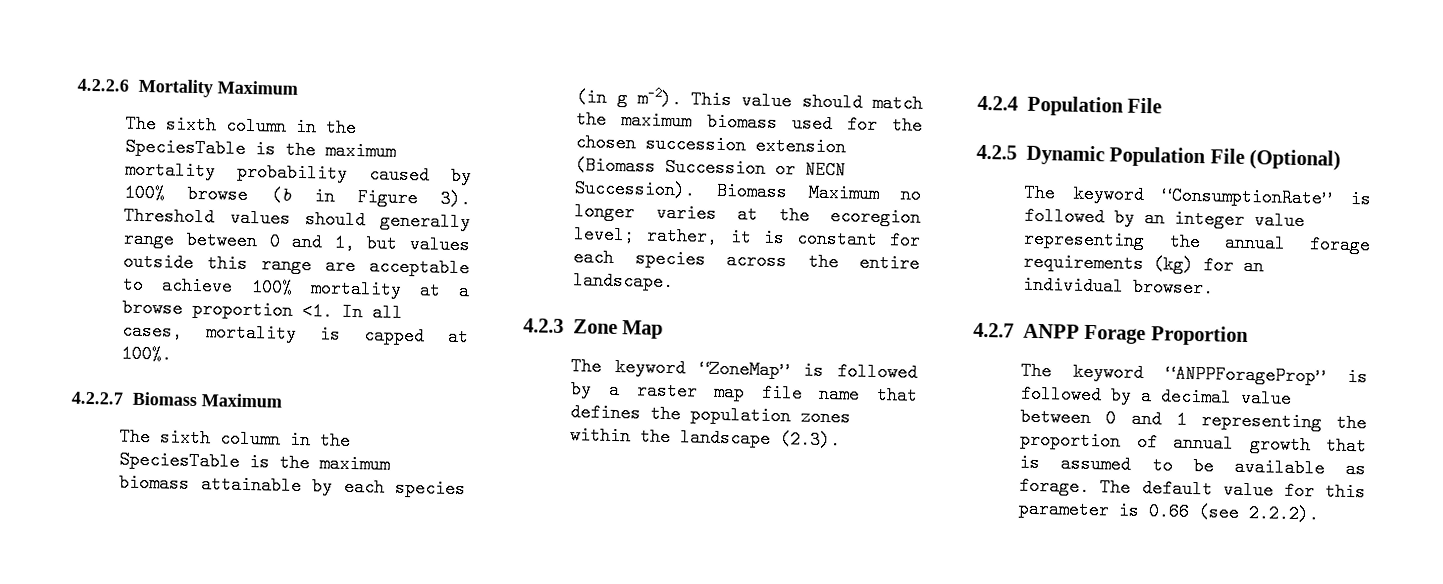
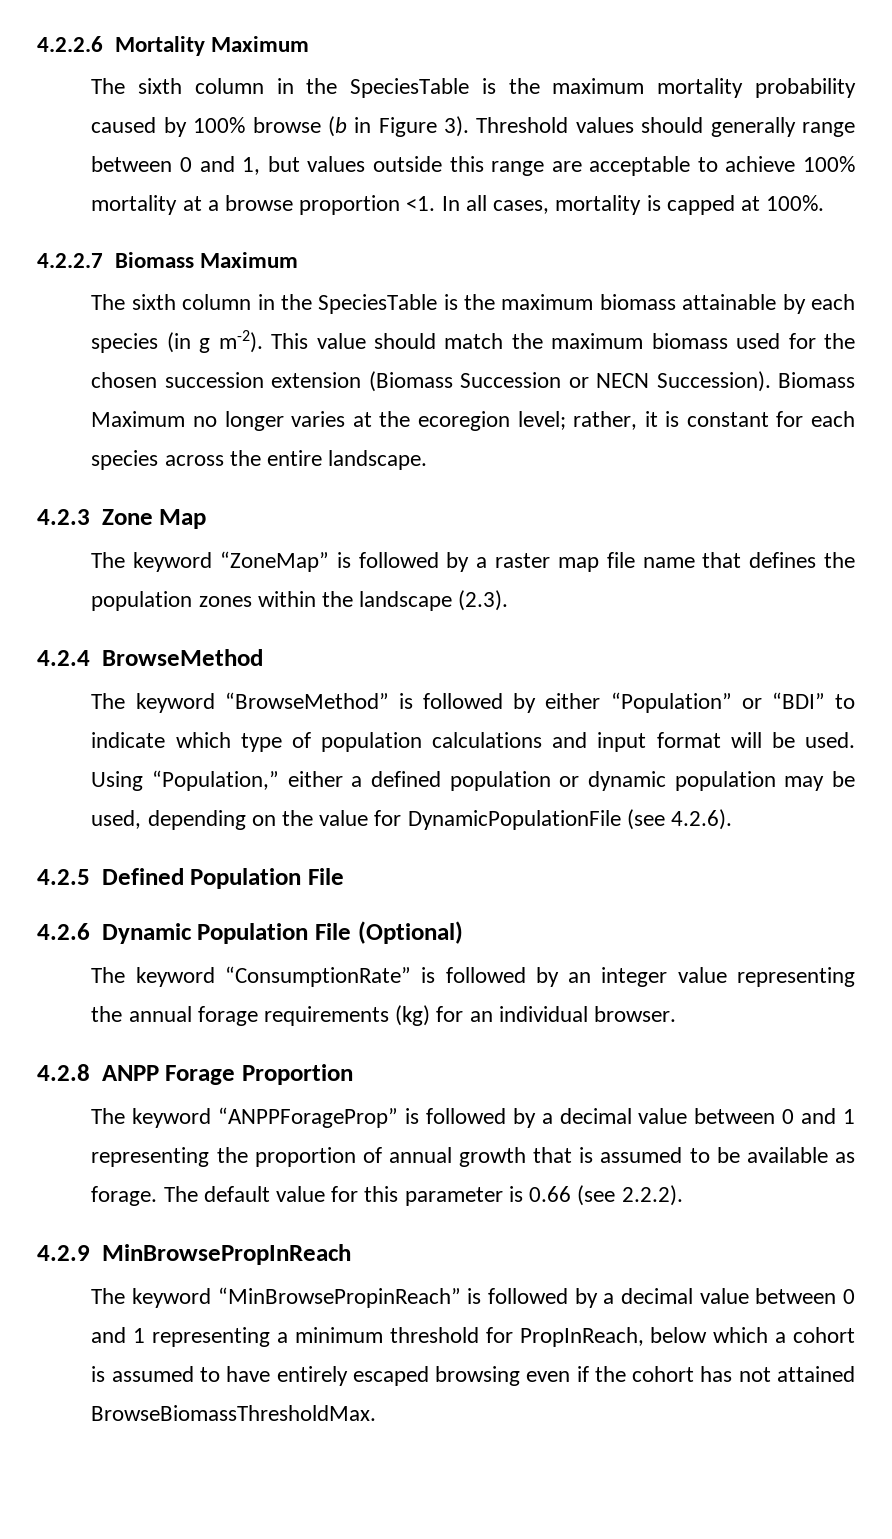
- 4.2.4 Population File
+ 4.2.4 BrowseMethod
+ The keyword “BrowseMethod” is followed by either “Population” or “BDI” to indicate which type of population calculations and input format will be used. Using “Population,” either a defined population or dynamic population may be used, depending on the value for DynamicPopulationFile (see 4.2.6).
+ 4.2.5 Defined Population File
- 4.2.5 Dynamic Population File (Optional)
+ 4.2.6 Dynamic Population File (Optional)
- 4.2.7 ANPP Forage Proportion
+ 4.2.8 ANPP Forage Proportion
+ 4.2.9 MinBrowsePropInReach
+ The keyword “MinBrowsePropinReach” is followed by a decimal value between 0 and 1 representing a minimum threshold for PropInReach, below which a cohort is assumed to have entirely escaped browsing even if the cohort has not attained BrowseBiomassThresholdMax.

